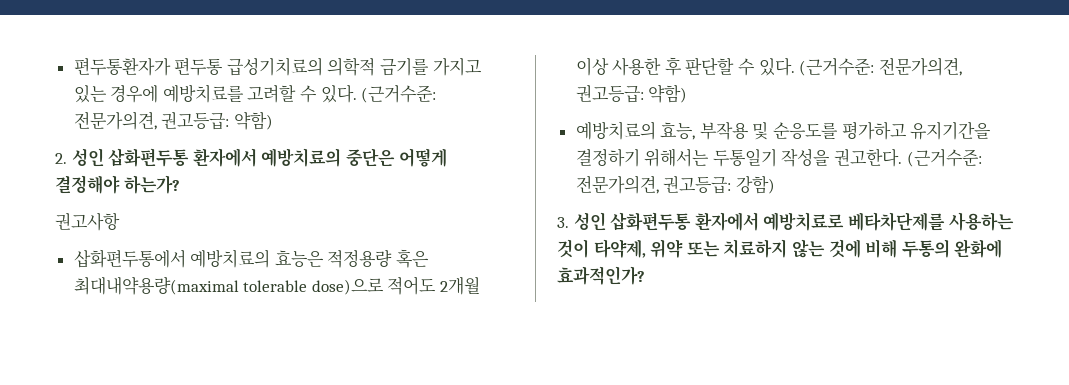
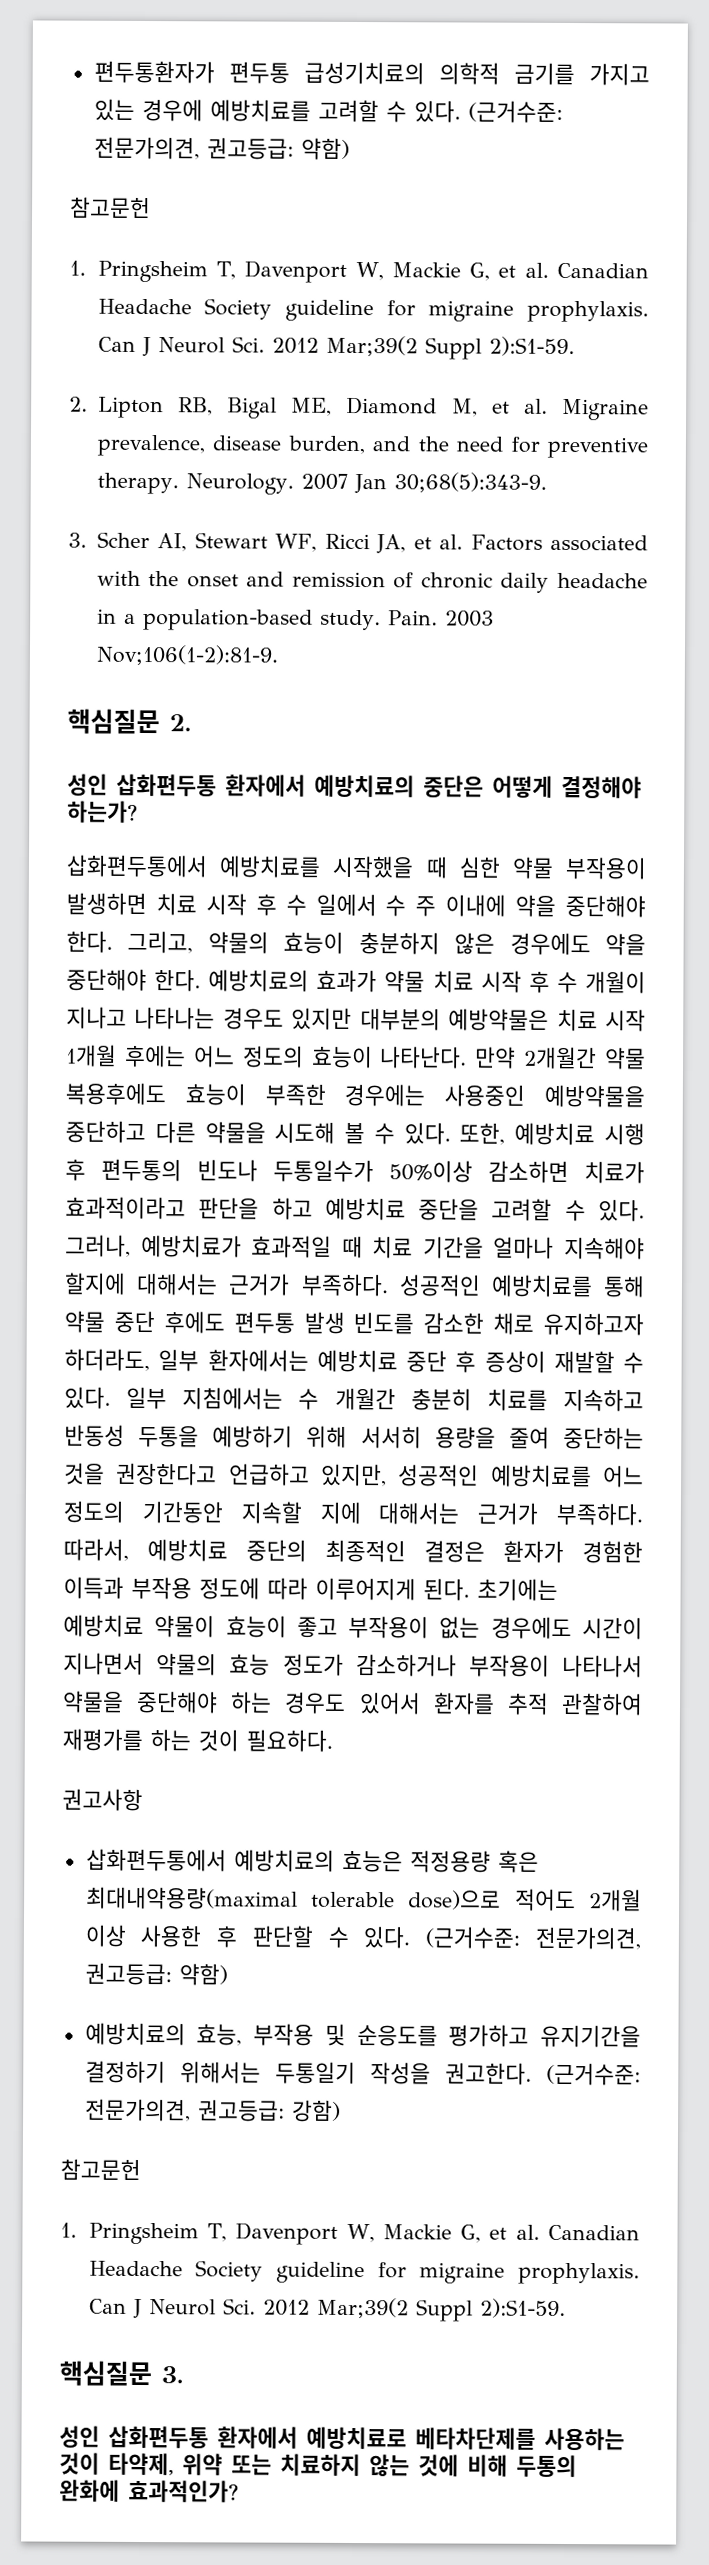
  편두통환자가 편두통 급성기치료의 의학적 금기를 가지고 있는 경우에 예방치료를 고려할 수 있다. (근거수준: 전문가의견, 권고등급: 약함)
- 2. 성인 삽화편두통 환자에서 예방치료의 중단은 어떻게 결정해야 하는가?
+ 참고문헌
+ 1. Pringsheim T, Davenport W, Mackie G, et al. Canadian Headache Society guideline for migraine prophylaxis. Can J Neurol Sci. 2012 Mar;39(2 Suppl 2):S1-59.
+ 2. Lipton RB, Bigal ME, Diamond M, et al. Migraine prevalence, disease burden, and the need for preventive therapy. Neurology. 2007 Jan 30;68(5):343-9.
+ 3. Scher AI, Stewart WF, Ricci JA, et al. Factors associated with the onset and remission of chronic daily headache in a population-based study. Pain. 2003 Nov;106(1-2):81-9.
+ 핵심질문 2.
+ 성인 삽화편두통 환자에서 예방치료의 중단은 어떻게 결정해야 하는가?
+ 삽화편두통에서 예방치료를 시작했을 때 심한 약물 부작용이 발생하면 치료 시작 후 수 일에서 수 주 이내에 약을 중단해야 한다. 그리고, 약물의 효능이 충분하지 않은 경우에도 약을 중단해야 한다. 예방치료의 효과가 약물 치료 시작 후 수 개월이 지나고 나타나는 경우도 있지만 대부분의 예방약물은 치료 시작 1개월 후에는 어느 정도의 효능이 나타난다. 만약 2개월간 약물 복용후에도 효능이 부족한 경우에는 사용중인 예방약물을 중단하고 다른 약물을 시도해 볼 수 있다. 또한, 예방치료 시행 후 편두통의 빈도나 두통일수가 50%이상 감소하면 치료가 효과적이라고 판단을 하고 예방치료 중단을 고려할 수 있다. 그러나, 예방치료가 효과적일 때 치료 기간을 얼마나 지속해야 할지에 대해서는 근거가 부족하다. 성공적인 예방치료를 통해 약물 중단 후에도 편두통 발생 빈도를 감소한 채로 유지하고자 하더라도, 일부 환자에서는 예방치료 중단 후 증상이 재발할 수 있다. 일부 지침에서는 수 개월간 충분히 치료를 지속하고 반동성 두통을 예방하기 위해 서서히 용량을 줄여 중단하는 것을 권장한다고 언급하고 있지만, 성공적인 예방치료를 어느 정도의 기간동안 지속할 지에 대해서는 근거가 부족하다. 따라서, 예방치료 중단의 최종적인 결정은 환자가 경험한 이득과 부작용 정도에 따라 이루어지게 된다. 초기에는 예방치료 약물이 효능이 좋고 부작용이 없는 경우에도 시간이 지나면서 약물의 효능 정도가 감소하거나 부작용이 나타나서 약물을 중단해야 하는 경우도 있어서 환자를 추적 관찰하여 재평가를 하는 것이 필요하다.
  (근거수준: 전문가의견, 권고등급: 강함)
- 3. 성인 삽화편두통 환자에서 예방치료로 베타차단제를 사용하는 것이 타약제, 위약 또는 치료하지 않는 것에 비해 두통의 완화에 효과적인가?
+ 참고문헌
+ 1. Pringsheim T, Davenport W, Mackie G, et al. Canadian Headache Society guideline for migraine prophylaxis. Can J Neurol Sci. 2012 Mar;39(2 Suppl 2):S1-59.
+ 핵심질문 3.
+ 성인 삽화편두통 환자에서 예방치료로 베타차단제를 사용하는 것이 타약제, 위약 또는 치료하지 않는 것에 비해 두통의 완화에 효과적인가?

